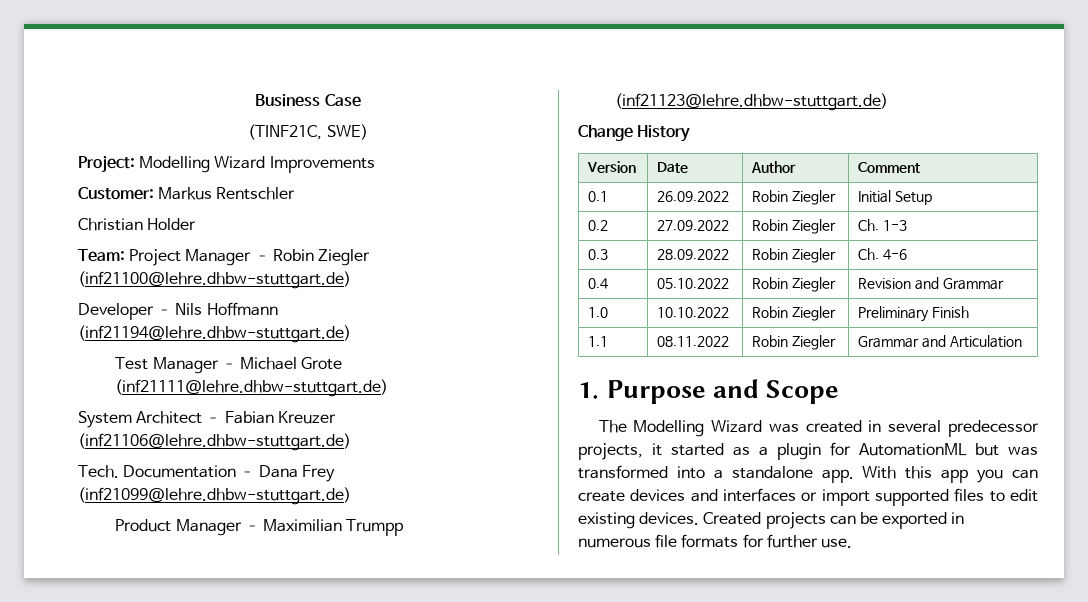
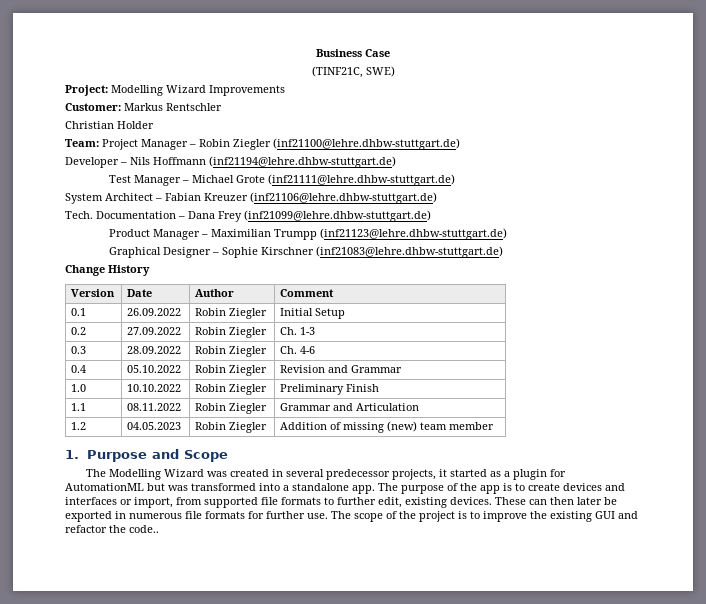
+ Graphical Designer – Sophie Kirschner (inf21083@lehre.dhbw-stuttgart.de)
+ 1.2 | 04.05.2023 | Robin Ziegler | Addition of missing (new) team member
- With this app you can create devices and interfaces or import supported files to edit existing devices. Created projects can be exported in numerous file formats for further use.
+ The purpose of the app is to create devices and interfaces or import, from supported file formats to further edit, existing devices. These can then later be exported in numerous file formats for further use.
+ The scope of the project is to improve the existing GUI and refactor the code..

